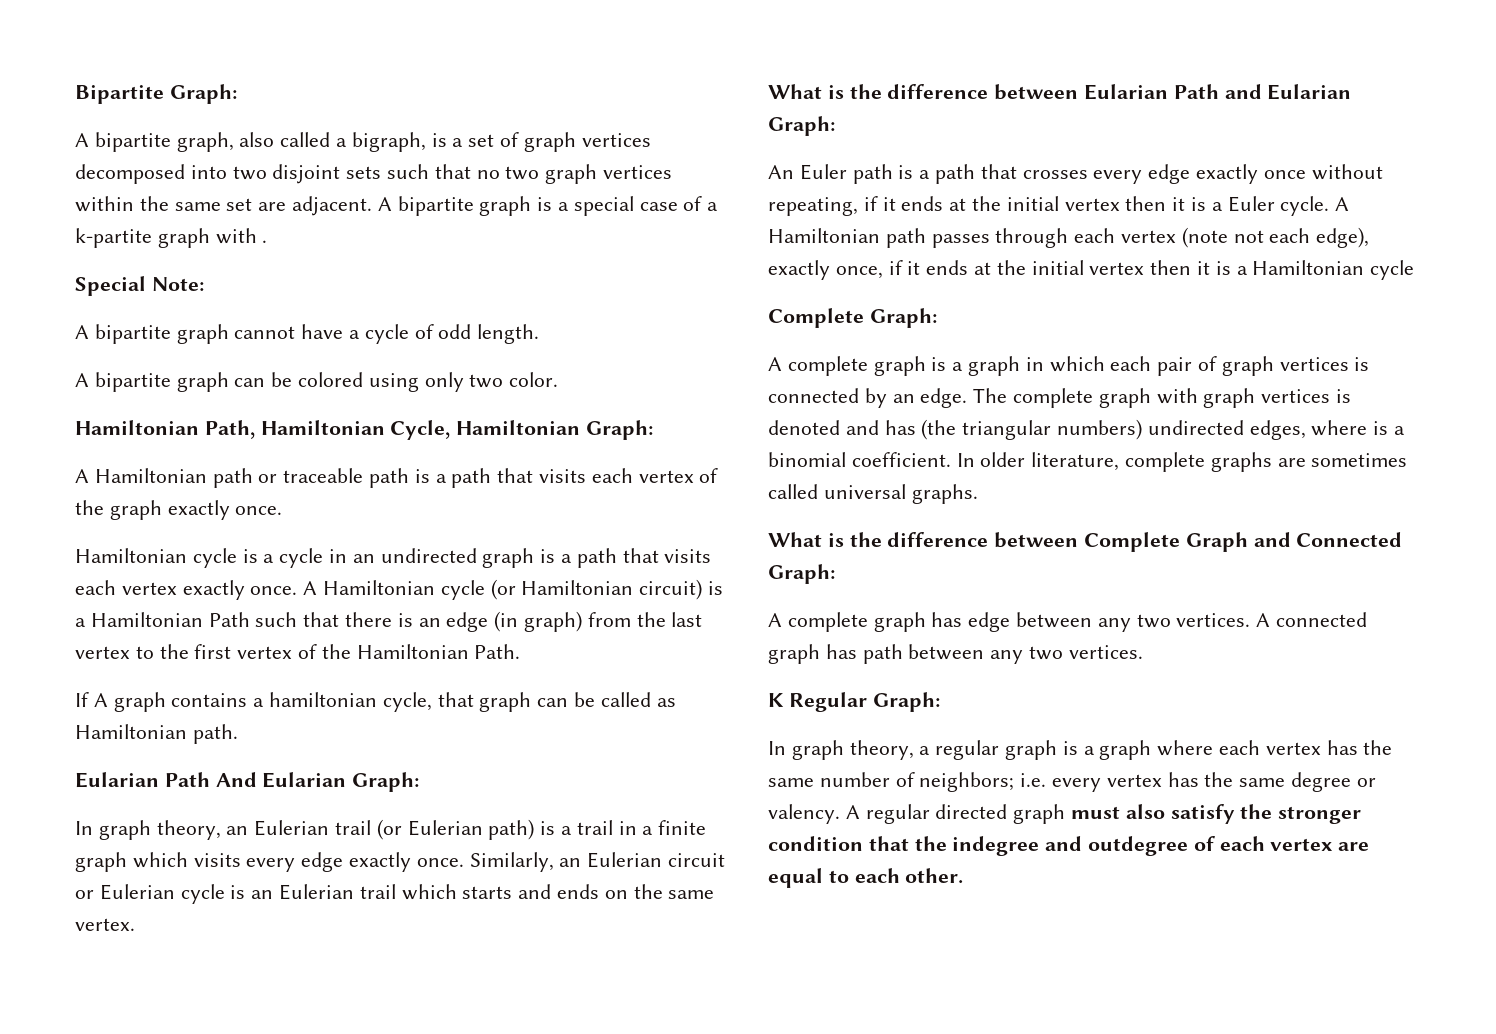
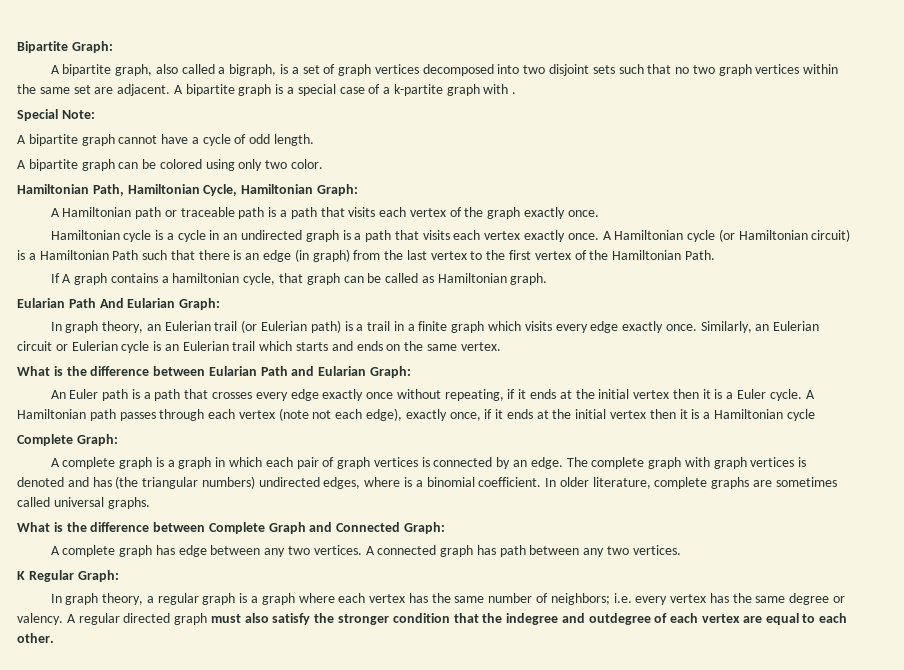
- If A graph contains a hamiltonian cycle, that graph can be called as Hamiltonian path.
+ If A graph contains a hamiltonian cycle, that graph can be called as Hamiltonian graph.

